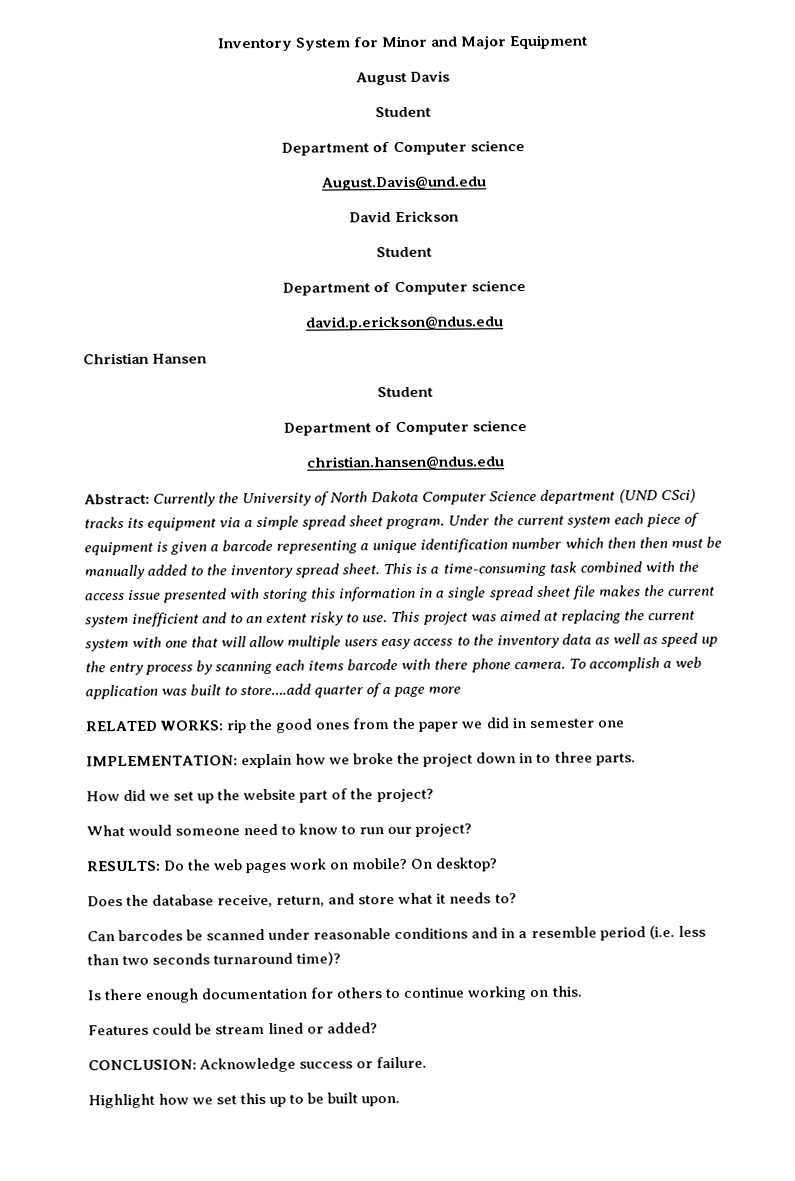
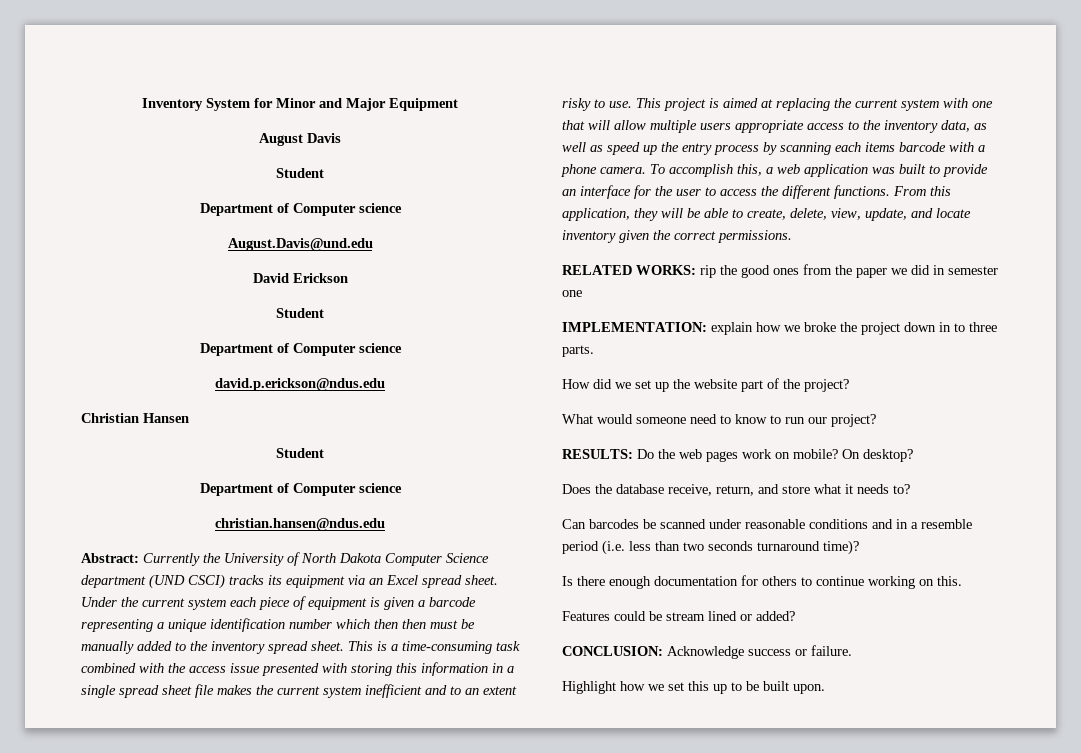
- Abstract: Currently the University of North Dakota Computer Science department (UND CSci) tracks its equipment via a simple spread sheet program.
+ Abstract: Currently the University of North Dakota Computer Science department (UND CSCI) tracks its equipment via an Excel spread sheet.
- This project was aimed at replacing the current system with one that will allow multiple users easy access to the inventory data as well as speed up the entry process by scanning each items barcode with there phone camera.
+ This project is aimed at replacing the current system with one that will allow multiple users appropriate access to the inventory data, as well as speed up the entry process by scanning each items barcode with a phone camera.
- To accomplish a web application was built to store….add quarter of a page more
+ To accomplish this, a web application was built to provide an interface for the user to access the different functions. From this application, they will be able to create, delete, view, update, and locate inventory given the correct permissions.

